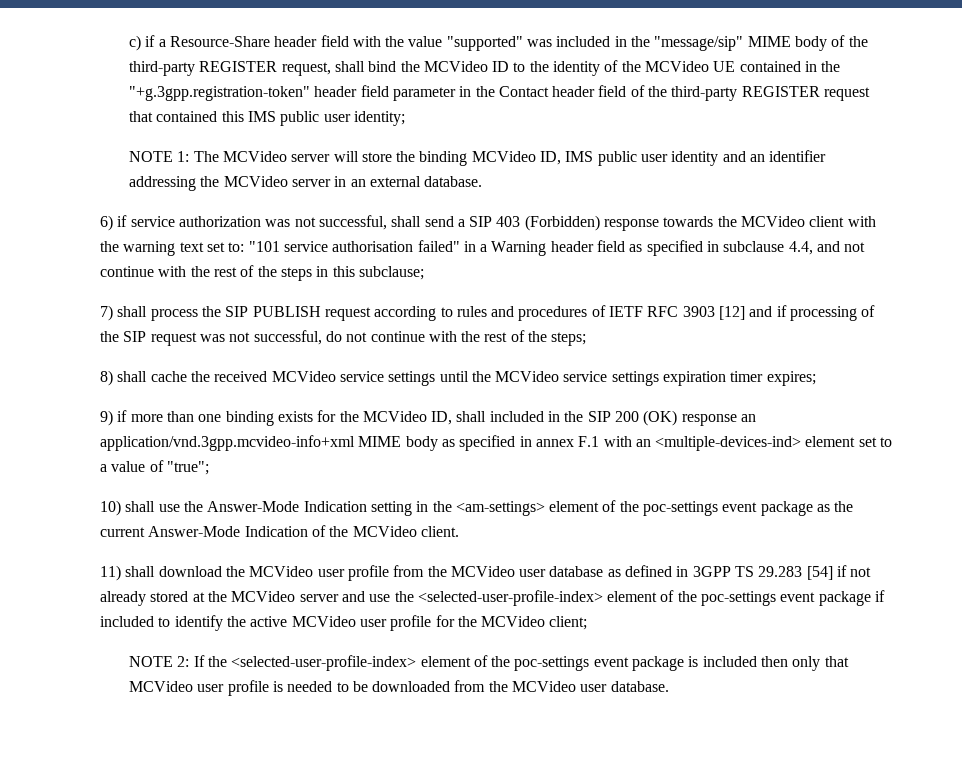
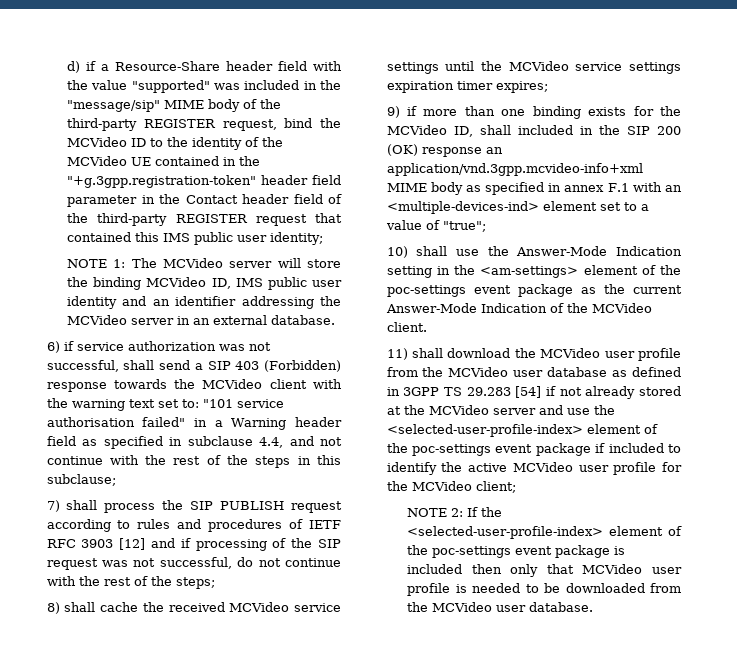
- c) if a Resource-Share header field with the value "supported" was included in the "message/sip" MIME body of the third-party REGISTER request, shall bind the MCVideo ID to the identity of the MCVideo UE contained in the "+g.3gpp.registration-token" header field parameter in the Contact header field of the third-party REGISTER request that contained this IMS public user identity;
+ d) if a Resource-Share header field with the value "supported" was included in the "message/sip" MIME body of the third-party REGISTER request, bind the MCVideo ID to the identity of the MCVideo UE contained in the "+g.3gpp.registration-token" header field parameter in the Contact header field of the third-party REGISTER request that contained this IMS public user identity;

